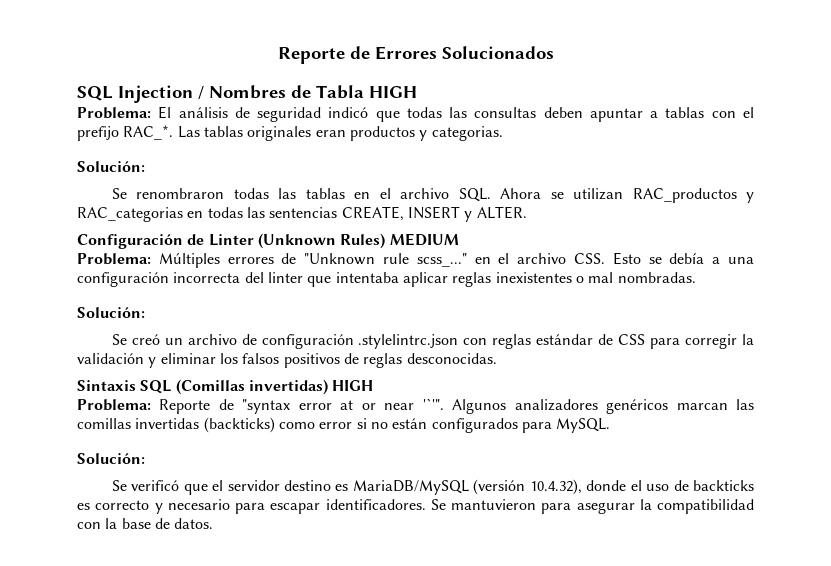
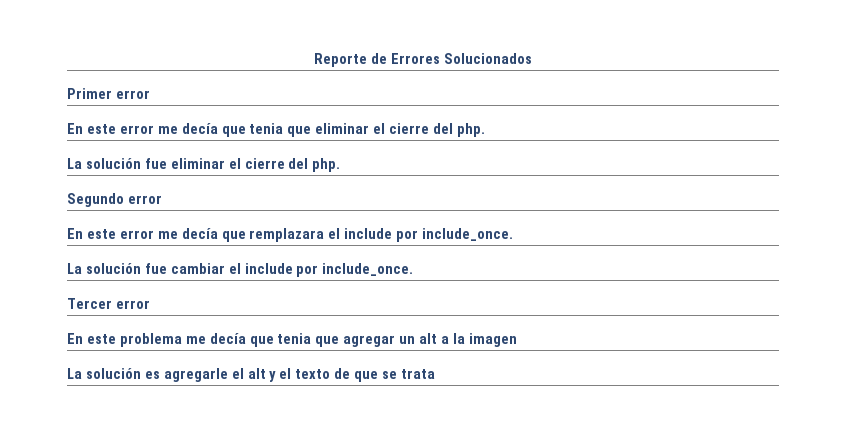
- SQL Injection / Nombres de Tabla HIGH
- Problema: El análisis de seguridad indicó que todas las consultas deben apuntar a tablas con el prefijo RAC_*. Las tablas originales eran productos y categorias.
- Solución:
- Se renombraron todas las tablas en el archivo SQL. Ahora se utilizan RAC_productos y RAC_categorias en todas las sentencias CREATE, INSERT y ALTER.
- Configuración de Linter (Unknown Rules) MEDIUM
- Problema: Múltiples errores de "Unknown rule scss_..." en el archivo CSS. Esto se debía a una configuración incorrecta del linter que intentaba aplicar reglas inexistentes o mal nombradas.
- Solución:
- Se creó un archivo de configuración .stylelintrc.json con reglas estándar de CSS para corregir la validación y eliminar los falsos positivos de reglas desconocidas.
- Sintaxis SQL (Comillas invertidas) HIGH
- Problema: Reporte de "syntax error at or near '`'". Algunos analizadores genéricos marcan las comillas invertidas (backticks) como error si no están configurados para MySQL.
- Solución:
- Se verificó que el servidor destino es MariaDB/MySQL (versión 10.4.32), donde el uso de backticks es correcto y necesario para escapar identificadores. Se mantuvieron para asegurar la compatibilidad con la base de datos.
+ Primer error
+ En este error me decía que tenia que eliminar el cierre del php.
+ La solución fue eliminar el cierre del php.
+ Segundo error
+ En este error me decía que remplazara el include por include_once.
+ La solución fue cambiar el include por include_once.
+ Tercer error
+ En este problema me decía que tenia que agregar un alt a la imagen
+ La solución es agregarle el alt y el texto de que se trata

